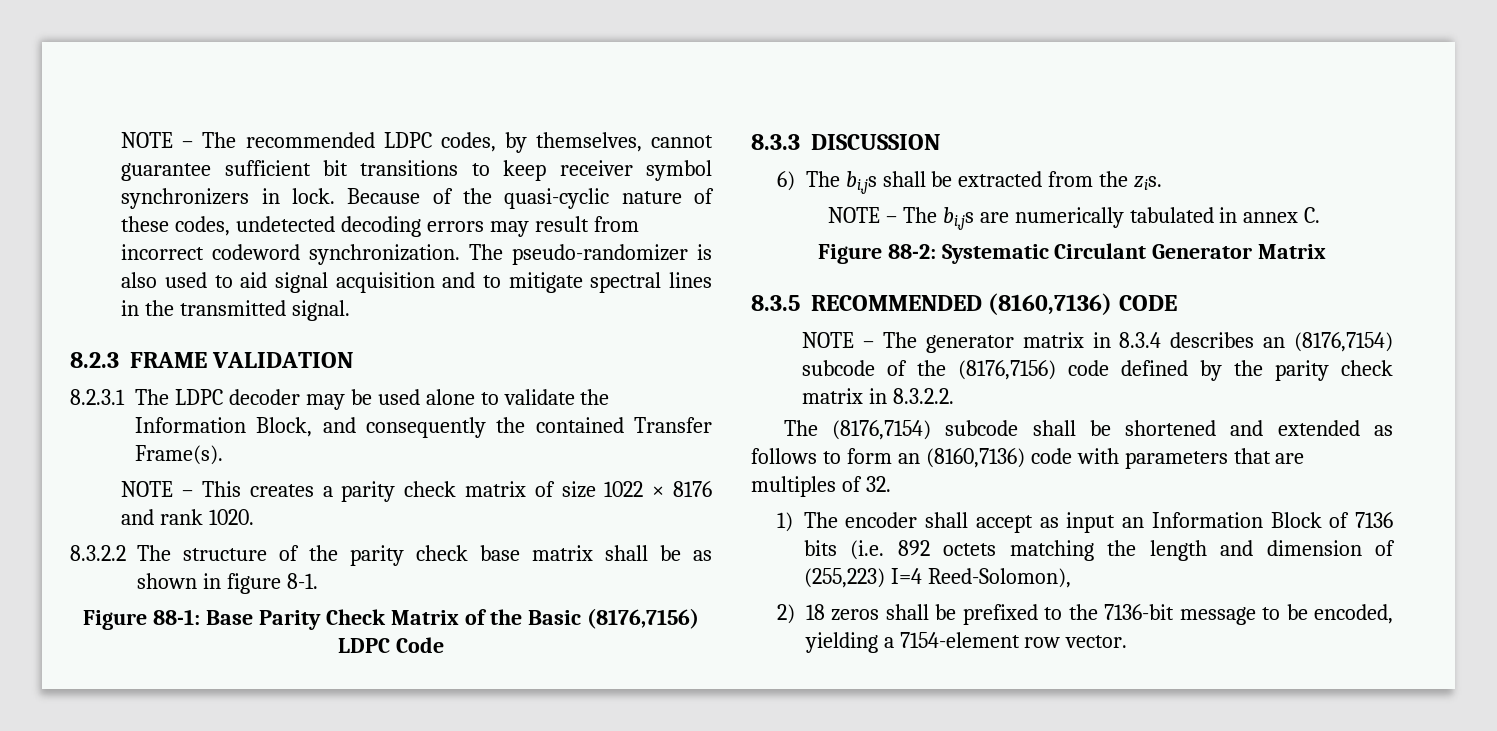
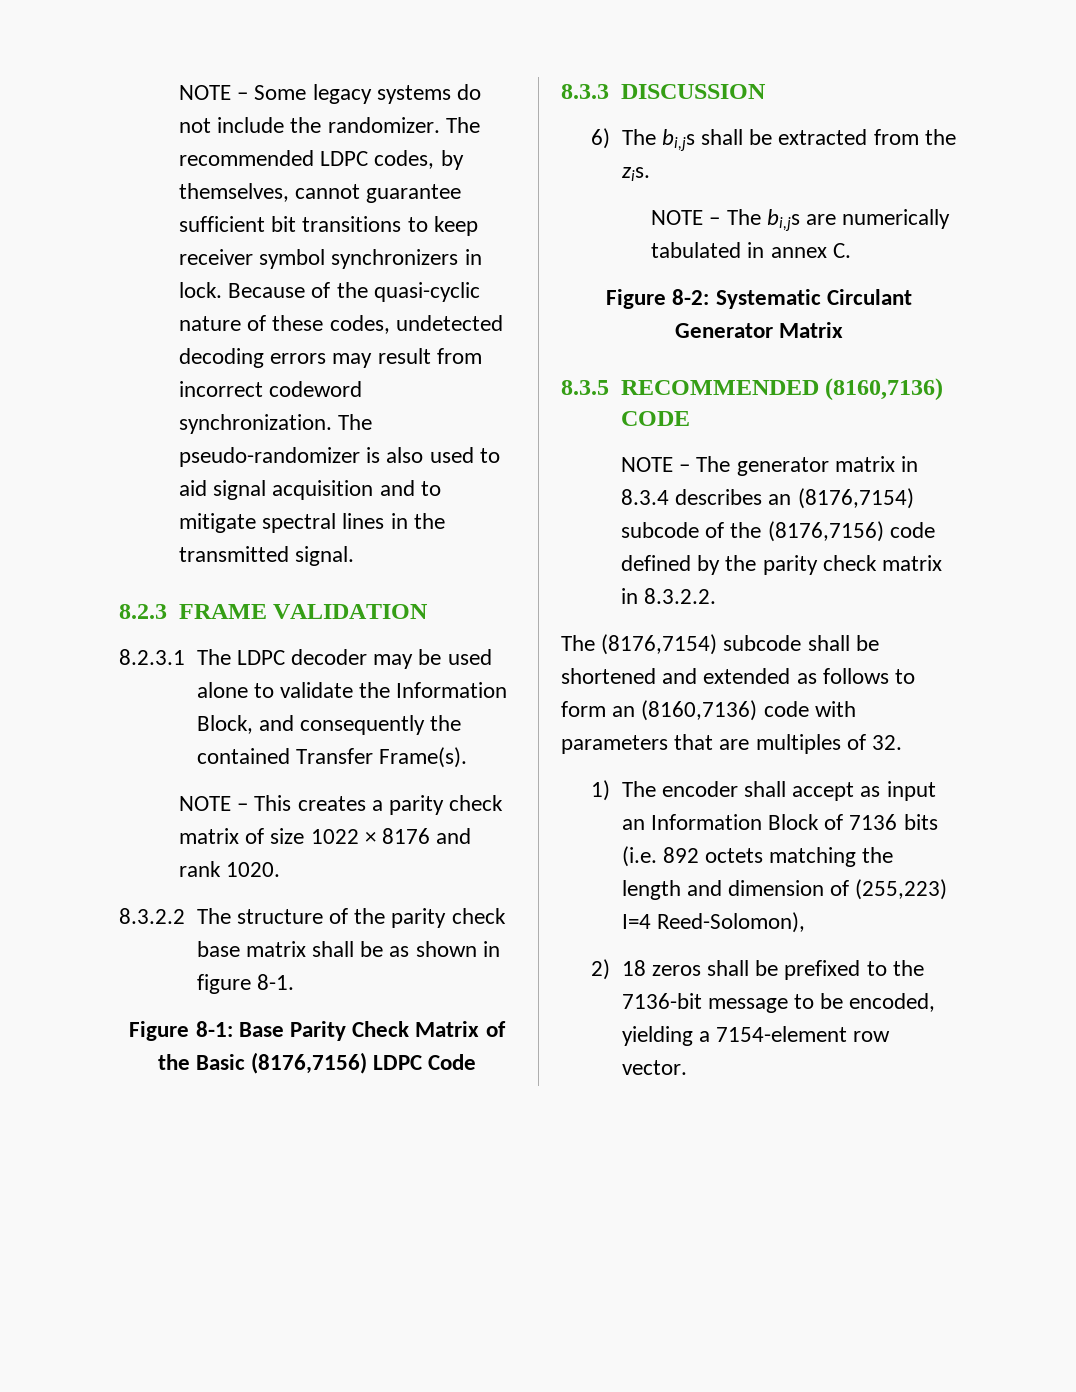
- NOTE – The recommended LDPC codes, by themselves, cannot guarantee sufficient bit transitions to keep receiver symbol synchronizers in lock.
+ NOTE – Some legacy systems do not include the randomizer. The recommended LDPC codes, by themselves, cannot guarantee sufficient bit transitions to keep receiver symbol synchronizers in lock.
- Figure 88-1: Base Parity Check Matrix of the Basic (8176,7156) LDPC Code
+ Figure 8-1: Base Parity Check Matrix of the Basic (8176,7156) LDPC Code
- Figure 88-2: Systematic Circulant Generator Matrix
+ Figure 8-2: Systematic Circulant Generator Matrix

